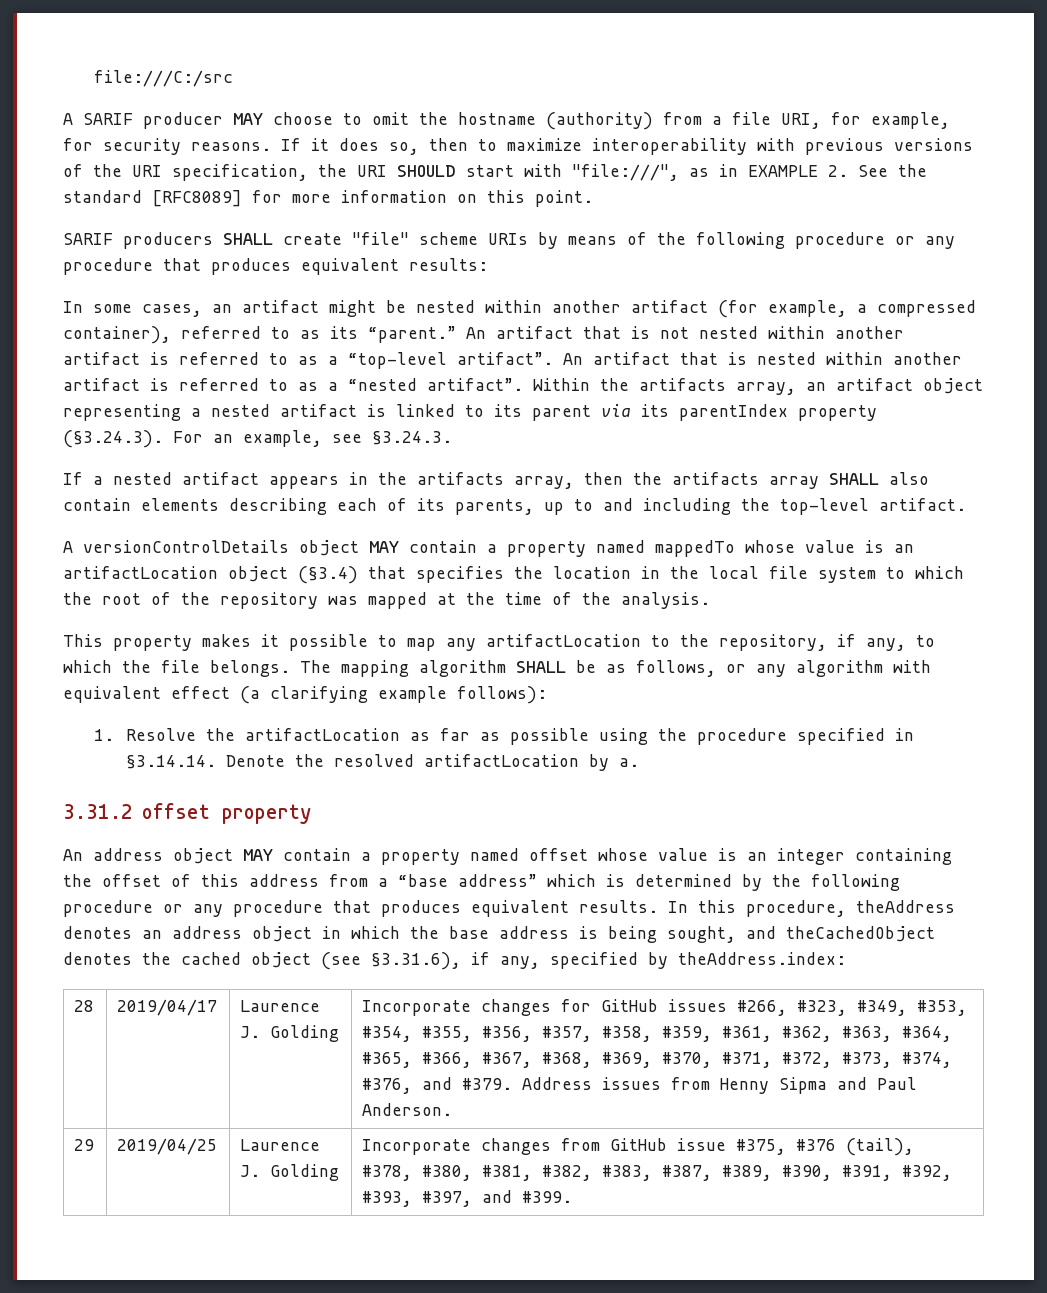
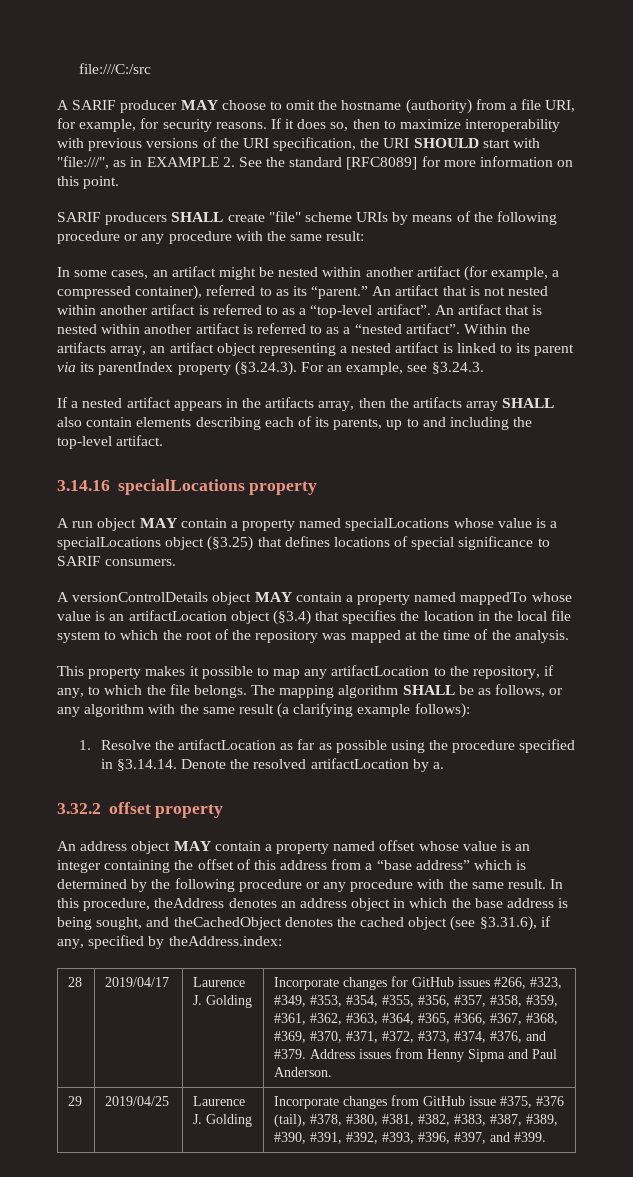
- SARIF producers SHALL create "file" scheme URIs by means of the following procedure or any procedure that produces equivalent results:
+ SARIF producers SHALL create "file" scheme URIs by means of the following procedure or any procedure with the same result:
+ 3.14.16 specialLocations property
+ A run object MAY contain a property named specialLocations whose value is a specialLocations object (§3.25) that defines locations of special significance to SARIF consumers.
- The mapping algorithm SHALL be as follows, or any algorithm with equivalent effect (a clarifying example follows):
+ The mapping algorithm SHALL be as follows, or any algorithm with the same result (a clarifying example follows):
- 3.31.2 offset property
+ 3.32.2 offset property
- An address object MAY contain a property named offset whose value is an integer containing the offset of this address from a “base address” which is determined by the following procedure or any procedure that produces equivalent results.
+ An address object MAY contain a property named offset whose value is an integer containing the offset of this address from a “base address” which is determined by the following procedure or any procedure with the same result.
- 29 | 2019/04/25 | Laurence J. Golding | Incorporate changes from GitHub issue #375, #376 (tail), #378, #380, #381, #382, #383, #387, #389, #390, #391, #392, #393, #397, and #399.
+ 29 | 2019/04/25 | Laurence J. Golding | Incorporate changes from GitHub issue #375, #376 (tail), #378, #380, #381, #382, #383, #387, #389, #390, #391, #392, #393, #396, #397, and #399.

